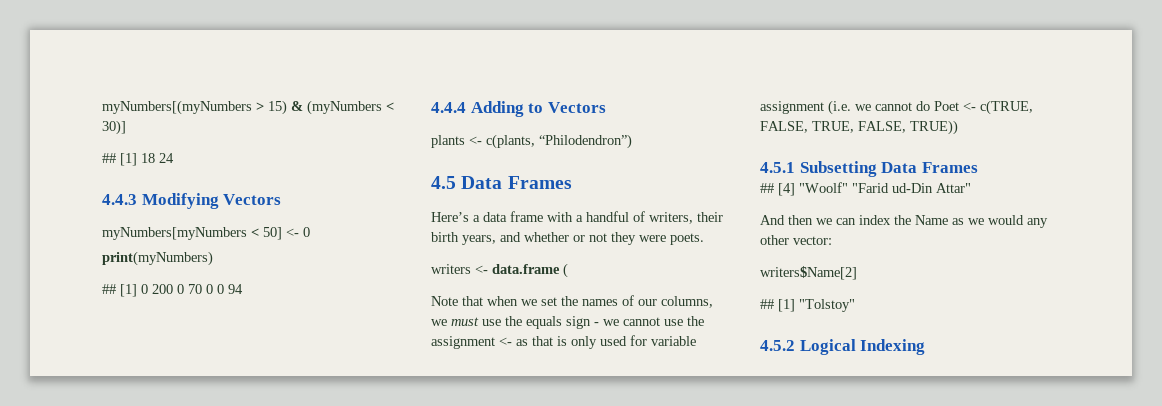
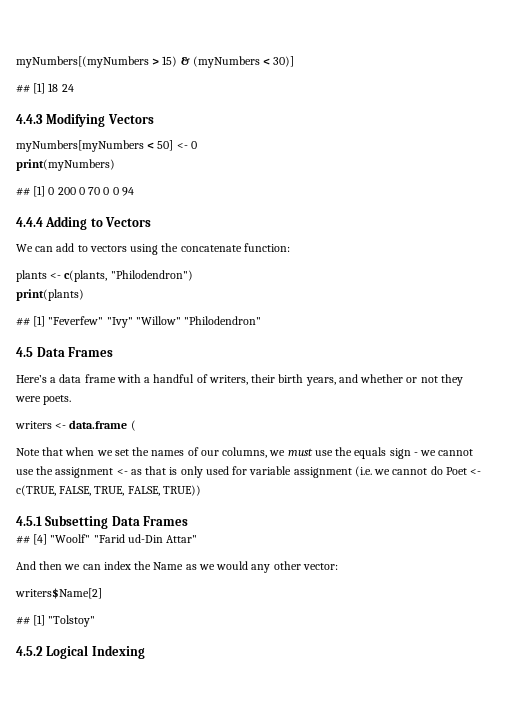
- plants <- c(plants, “Philodendron”)
+ We can add to vectors using the concatenate function:
+ plants <- c(plants, "Philodendron")
+ print(plants)
+ ## [1] "Feverfew" "Ivy" "Willow" "Philodendron"

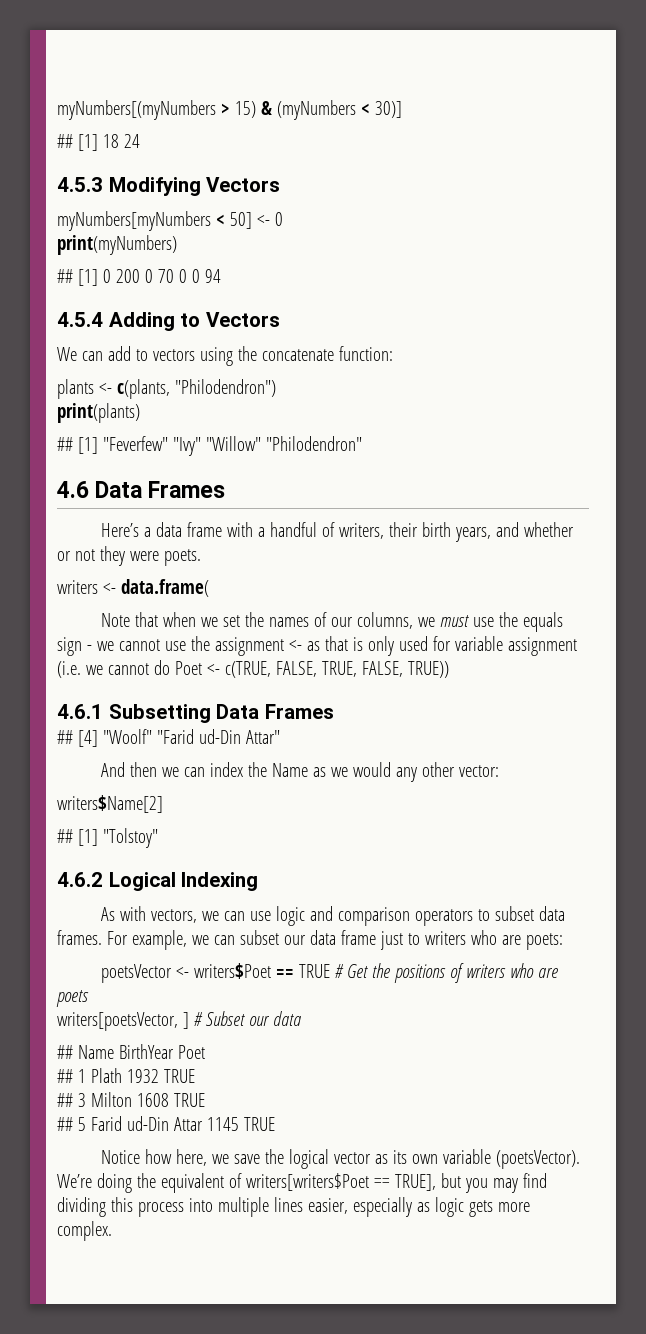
- 4.4.3 Modifying Vectors
+ 4.5.3 Modifying Vectors
- 4.4.4 Adding to Vectors
+ 4.5.4 Adding to Vectors
- 4.5 Data Frames
+ 4.6 Data Frames
- writers <- data.frame (
+ writers <- data.frame(
- 4.5.1 Subsetting Data Frames
+ 4.6.1 Subsetting Data Frames
- 4.5.2 Logical Indexing
+ 4.6.2 Logical Indexing
+ As with vectors, we can use logic and comparison operators to subset data frames. For example, we can subset our data frame just to writers who are poets:
+ poetsVector <- writers$Poet == TRUE # Get the positions of writers who are poets
+ writers[poetsVector, ] # Subset our data
+ ## Name BirthYear Poet
+ ## 1 Plath 1932 TRUE
+ ## 3 Milton 1608 TRUE
+ ## 5 Farid ud-Din Attar 1145 TRUE
+ Notice how here, we save the logical vector as its own variable (poetsVector). We’re doing the equivalent of writers[writers$Poet == TRUE], but you may find dividing this process into multiple lines easier, especially as logic gets more complex.

